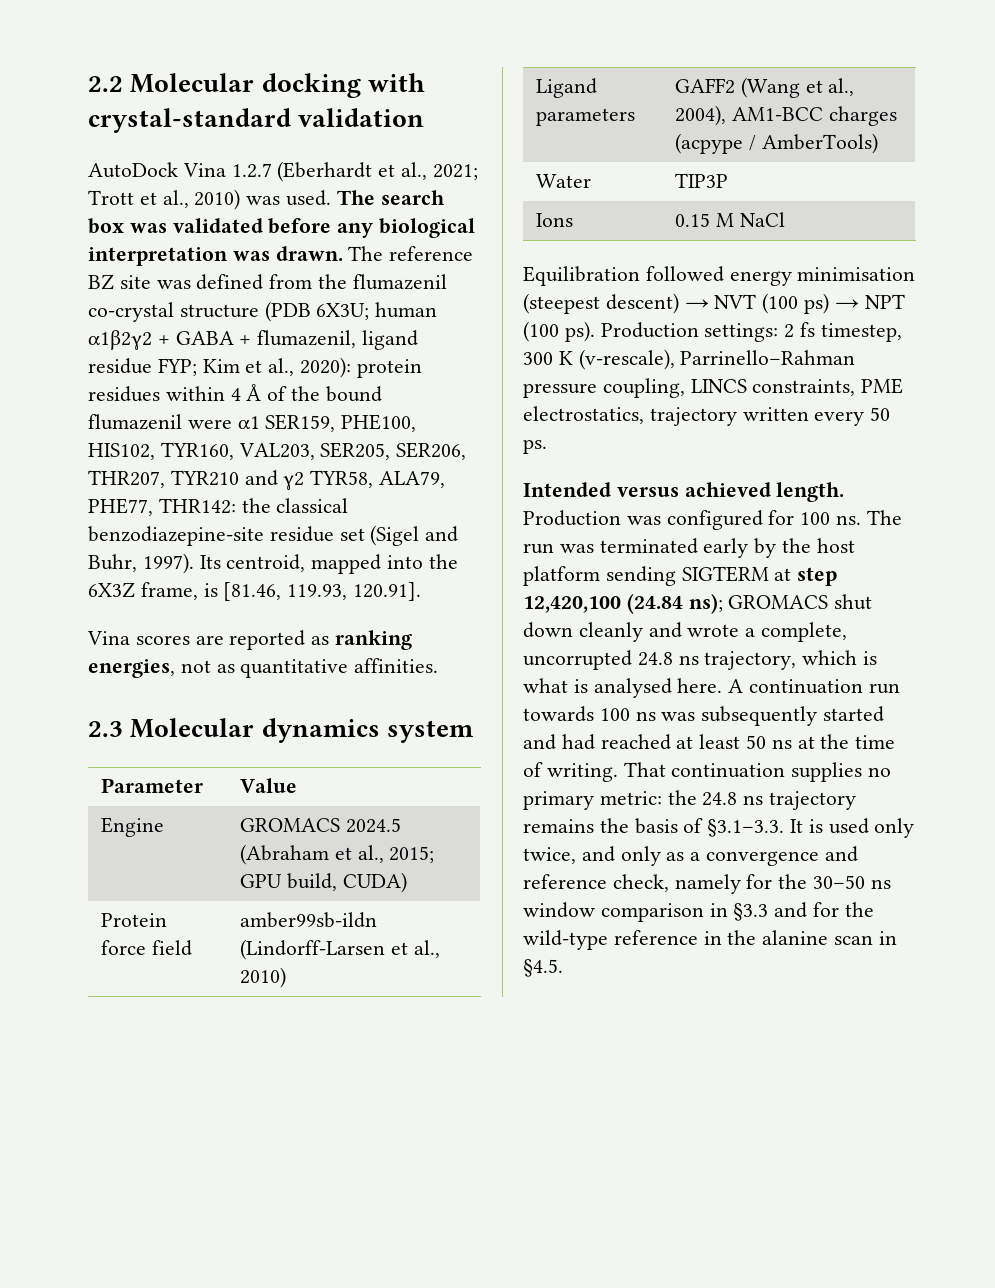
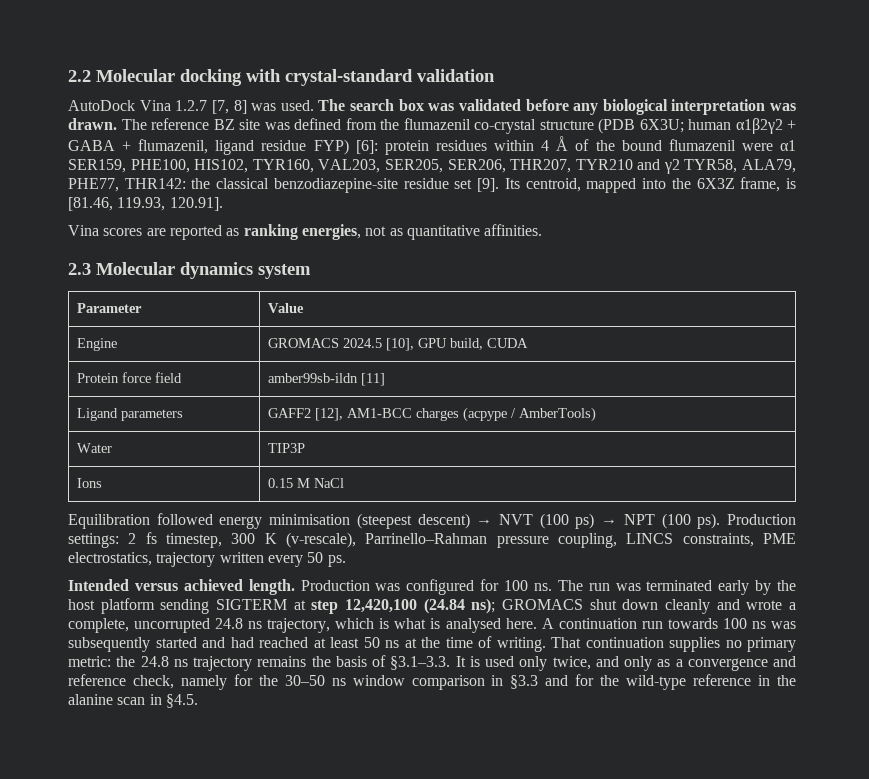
- AutoDock Vina 1.2.7 (Eberhardt et al., 2021; Trott et al., 2010) was used.
+ AutoDock Vina 1.2.7 [7, 8] was used.
- The reference BZ site was defined from the flumazenil co-crystal structure (PDB 6X3U; human α1β2γ2 + GABA + flumazenil, ligand residue FYP; Kim et al., 2020): protein residues within 4 Å of the bound flumazenil were α1 SER159, PHE100, HIS102, TYR160, VAL203, SER205, SER206, THR207, TYR210 and γ2 TYR58, ALA79, PHE77, THR142: the classical benzodiazepine-site residue set (Sigel and Buhr, 1997).
+ The reference BZ site was defined from the flumazenil co-crystal structure (PDB 6X3U; human α1β2γ2 + GABA + flumazenil, ligand residue FYP) [6]: protein residues within 4 Å of the bound flumazenil were α1 SER159, PHE100, HIS102, TYR160, VAL203, SER205, SER206, THR207, TYR210 and γ2 TYR58, ALA79, PHE77, THR142: the classical benzodiazepine-site residue set [9].
- Engine | GROMACS 2024.5 (Abraham et al., 2015; GPU build, CUDA)
+ Engine | GROMACS 2024.5 [10], GPU build, CUDA
- Protein force field | amber99sb-ildn (Lindorff-Larsen et al., 2010)
+ Protein force field | amber99sb-ildn [11]
- Ligand parameters | GAFF2 (Wang et al., 2004), AM1-BCC charges (acpype / AmberTools)
+ Ligand parameters | GAFF2 [12], AM1-BCC charges (acpype / AmberTools)

